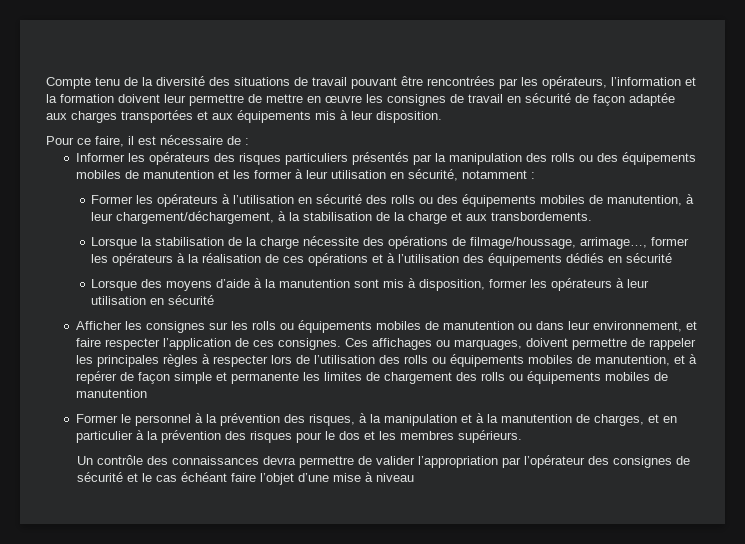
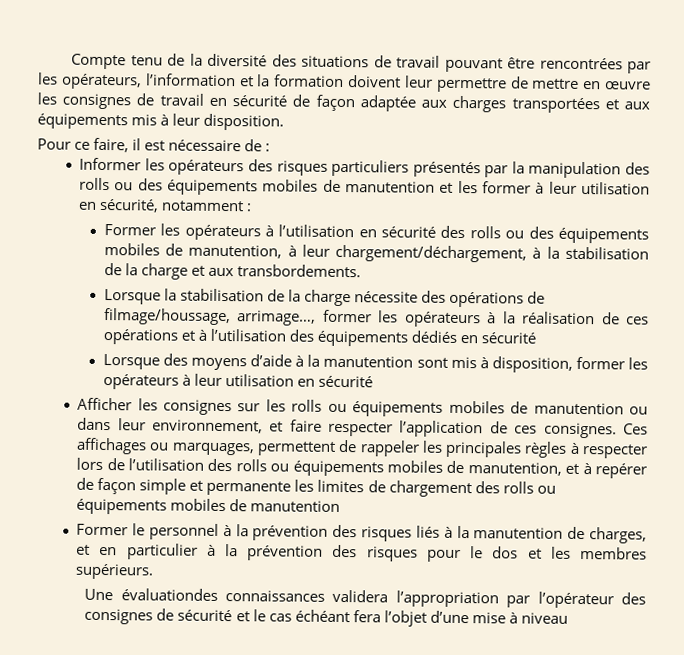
- Ces affichages ou marquages, doivent permettre de rappeler les principales règles à respecter lors de l’utilisation des rolls ou équipements mobiles de manutention, et à repérer de façon simple et permanente les limites de chargement des rolls ou équipements mobiles de manutention
+ Ces affichages ou marquages, permettent de rappeler les principales règles à respecter lors de l’utilisation des rolls ou équipements mobiles de manutention, et à repérer de façon simple et permanente les limites de chargement des rolls ou équipements mobiles de manutention
- Former le personnel à la prévention des risques, à la manipulation et à la manutention de charges, et en particulier à la prévention des risques pour le dos et les membres supérieurs.
+ Former le personnel à la prévention des risques liés à la manutention de charges, et en particulier à la prévention des risques pour le dos et les membres supérieurs.
- Un contrôle des connaissances devra permettre de valider l’appropriation par l’opérateur des consignes de sécurité et le cas échéant faire l’objet d’une mise à niveau
+ Une évaluationdes connaissances validera l’appropriation par l’opérateur des consignes de sécurité et le cas échéant fera l’objet d’une mise à niveau

